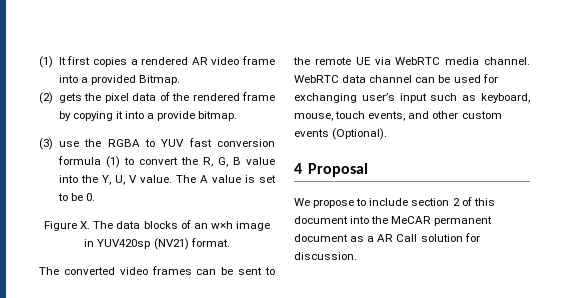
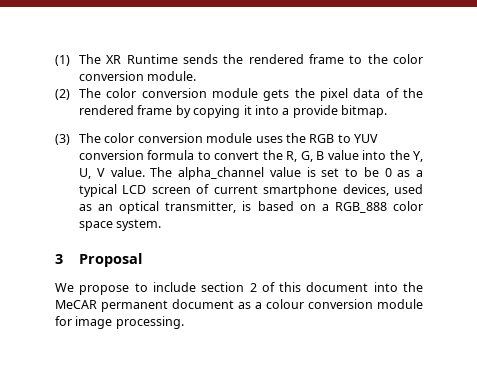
- (1) It first copies a rendered AR video frame into a provided Bitmap.
- (2) gets the pixel data of the rendered frame by copying it into a provide bitmap.
+ (1) The XR Runtime sends the rendered frame to the color conversion module.
+ (2) The color conversion module gets the pixel data of the rendered frame by copying it into a provide bitmap.
- (3) use the RGBA to YUV fast conversion formula (1) to convert the R, G, B value into the Y, U, V value.
+ (3) The color conversion module uses the RGB to YUV conversion formula to convert the R, G, B value into the Y, U, V value.
- The A value is set to be 0.
- Figure X. The data blocks of an w×h image in YUV420sp (NV21) format.
- The converted video frames can be sent to the remote UE via WebRTC media channel. WebRTC data channel can be used for exchanging user’s input such as keyboard, mouse, touch events, and other custom events (Optional).
- 4 Proposal
+ The alpha_channel value is set to be 0 as a typical LCD screen of current smartphone devices, used as an optical transmitter, is based on a RGB_888 color space system.
+ 3 Proposal
- We propose to include section 2 of this document into the MeCAR permanent document as a AR Call solution for discussion.
+ We propose to include section 2 of this document into the MeCAR permanent document as a colour conversion module for image processing.

